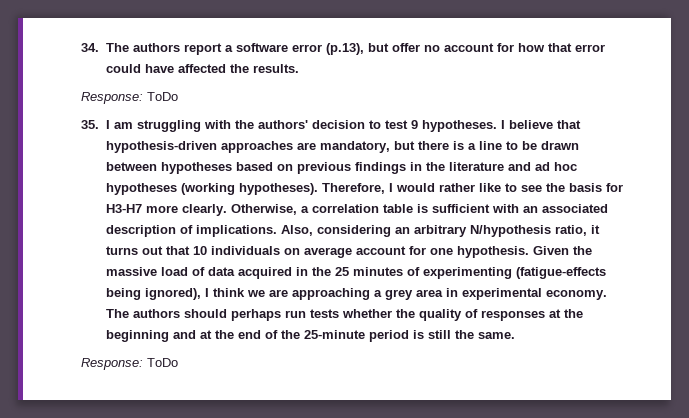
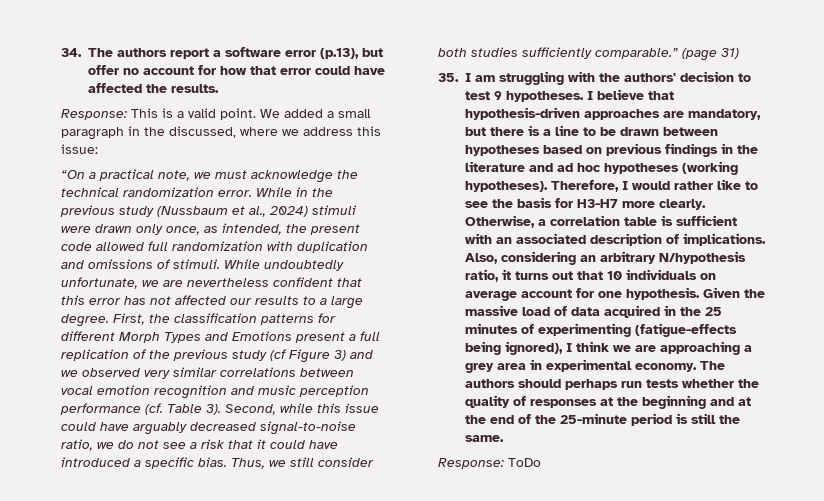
  34. The authors report a software error (p.13), but offer no account for how that error could have affected the results.
- Response: ToDo
+ Response: This is a valid point. We added a small paragraph in the discussed, where we address this issue:
+ “On a practical note, we must acknowledge the technical randomization error. While in the previous study (Nussbaum et al., 2024) stimuli were drawn only once, as intended, the present code allowed full randomization with duplication and omissions of stimuli. While undoubtedly unfortunate, we are nevertheless confident that this error has not affected our results to a large degree. First, the classification patterns for different Morph Types and Emotions present a full replication of the previous study (cf Figure 3) and we observed very similar correlations between vocal emotion recognition and music perception performance (cf. Table 3). Second, while this issue could have arguably decreased signal-to-noise ratio, we do not see a risk that it could have introduced a specific bias. Thus, we still consider both studies sufficiently comparable.” (page 31)

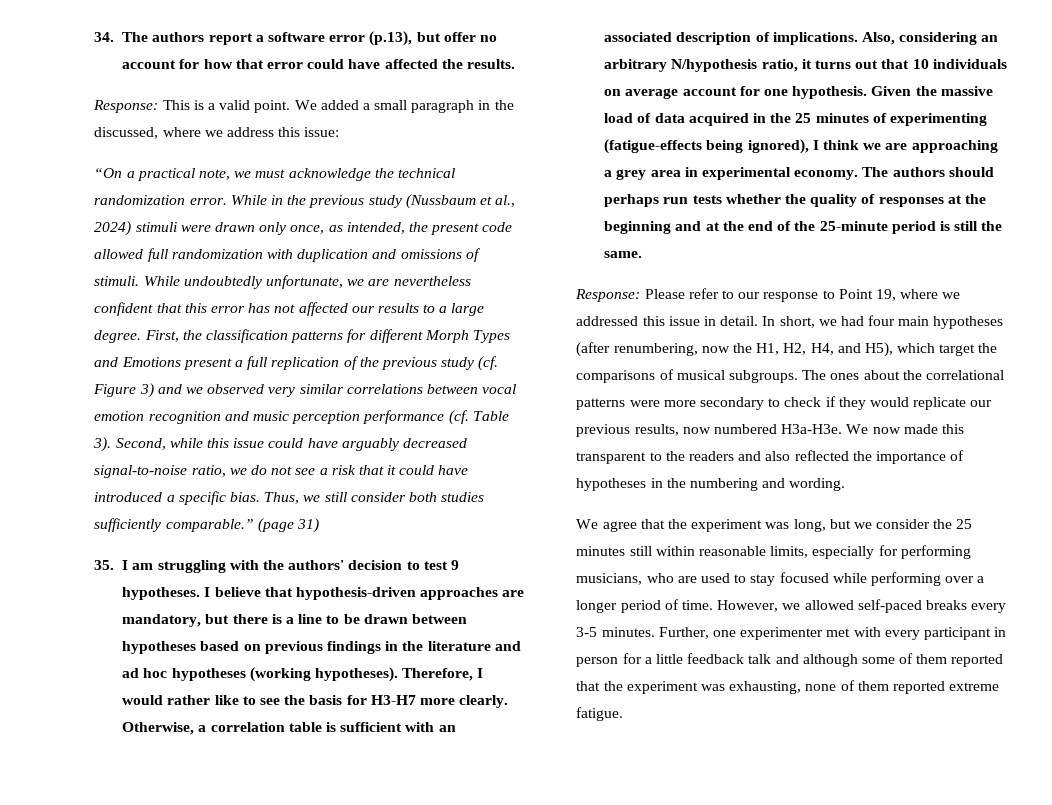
- First, the classification patterns for different Morph Types and Emotions present a full replication of the previous study (cf Figure 3) and we observed very similar correlations between vocal emotion recognition and music perception performance (cf. Table 3).
+ First, the classification patterns for different Morph Types and Emotions present a full replication of the previous study (cf. Figure 3) and we observed very similar correlations between vocal emotion recognition and music perception performance (cf. Table 3).
- Response: ToDo
+ Response: Please refer to our response to Point 19, where we addressed this issue in detail. In short, we had four main hypotheses (after renumbering, now the H1, H2, H4, and H5), which target the comparisons of musical subgroups. The ones about the correlational patterns were more secondary to check if they would replicate our previous results, now numbered H3a-H3e. We now made this transparent to the readers and also reflected the importance of hypotheses in the numbering and wording.
+ We agree that the experiment was long, but we consider the 25 minutes still within reasonable limits, especially for performing musicians, who are used to stay focused while performing over a longer period of time. However, we allowed self-paced breaks every 3-5 minutes. Further, one experimenter met with every participant in person for a little feedback talk and although some of them reported that the experiment was exhausting, none of them reported extreme fatigue.

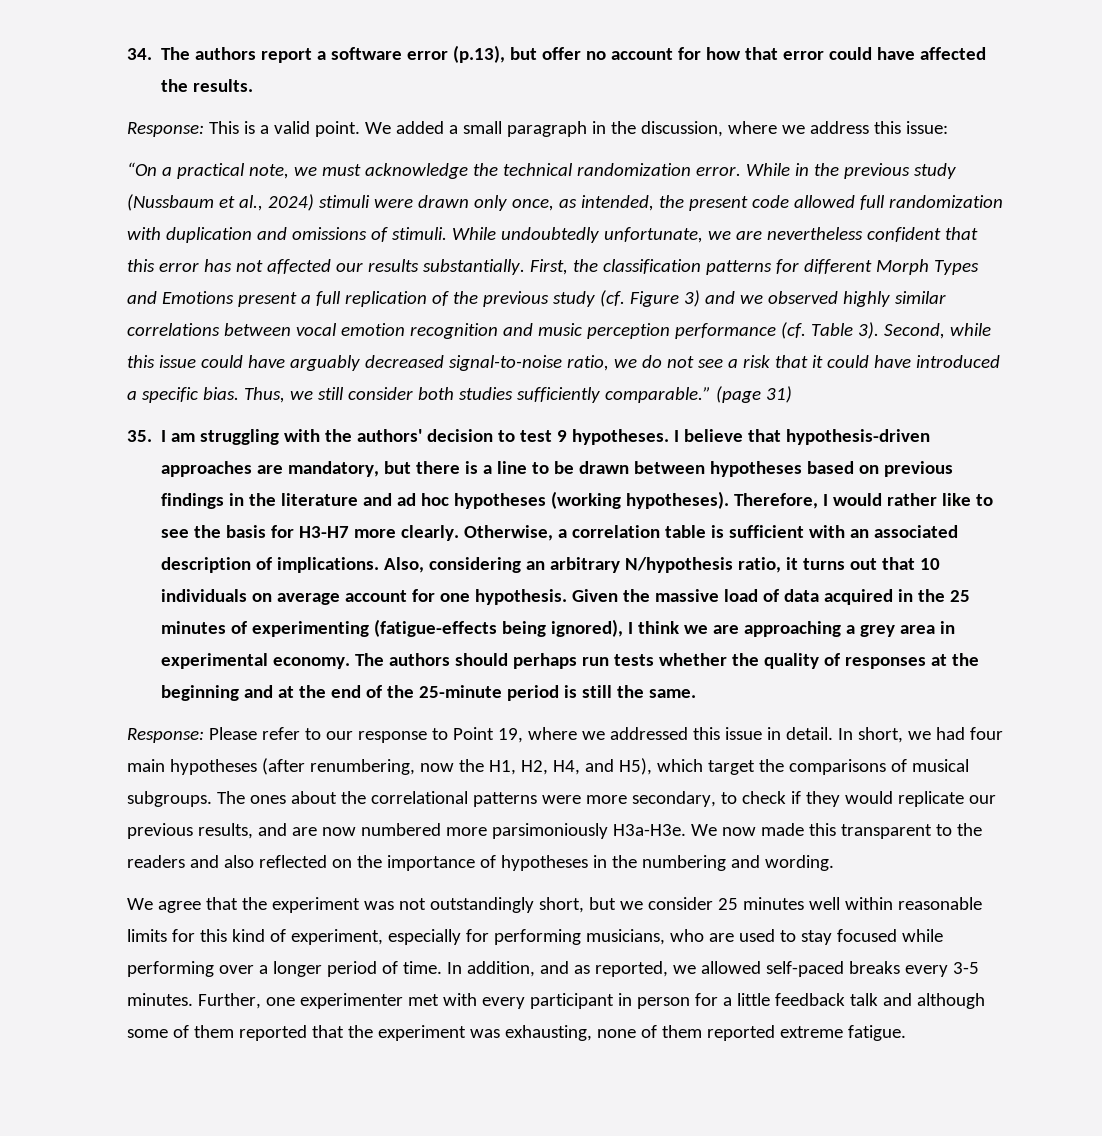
- We added a small paragraph in the discussed, where we address this issue:
+ We added a small paragraph in the discussion, where we address this issue:
- While undoubtedly unfortunate, we are nevertheless confident that this error has not affected our results to a large degree.
+ While undoubtedly unfortunate, we are nevertheless confident that this error has not affected our results substantially.
- First, the classification patterns for different Morph Types and Emotions present a full replication of the previous study (cf. Figure 3) and we observed very similar correlations between vocal emotion recognition and music perception performance (cf. Table 3).
+ First, the classification patterns for different Morph Types and Emotions present a full replication of the previous study (cf. Figure 3) and we observed highly similar correlations between vocal emotion recognition and music perception performance (cf. Table 3).
- The ones about the correlational patterns were more secondary to check if they would replicate our previous results, now numbered H3a-H3e.
+ The ones about the correlational patterns were more secondary, to check if they would replicate our previous results, and are now numbered more parsimoniously H3a-H3e.
- We now made this transparent to the readers and also reflected the importance of hypotheses in the numbering and wording.
+ We now made this transparent to the readers and also reflected on the importance of hypotheses in the numbering and wording.
- We agree that the experiment was long, but we consider the 25 minutes still within reasonable limits, especially for performing musicians, who are used to stay focused while performing over a longer period of time.
+ We agree that the experiment was not outstandingly short, but we consider 25 minutes well within reasonable limits for this kind of experiment, especially for performing musicians, who are used to stay focused while performing over a longer period of time.
- However, we allowed self-paced breaks every 3-5 minutes.
+ In addition, and as reported, we allowed self-paced breaks every 3-5 minutes.

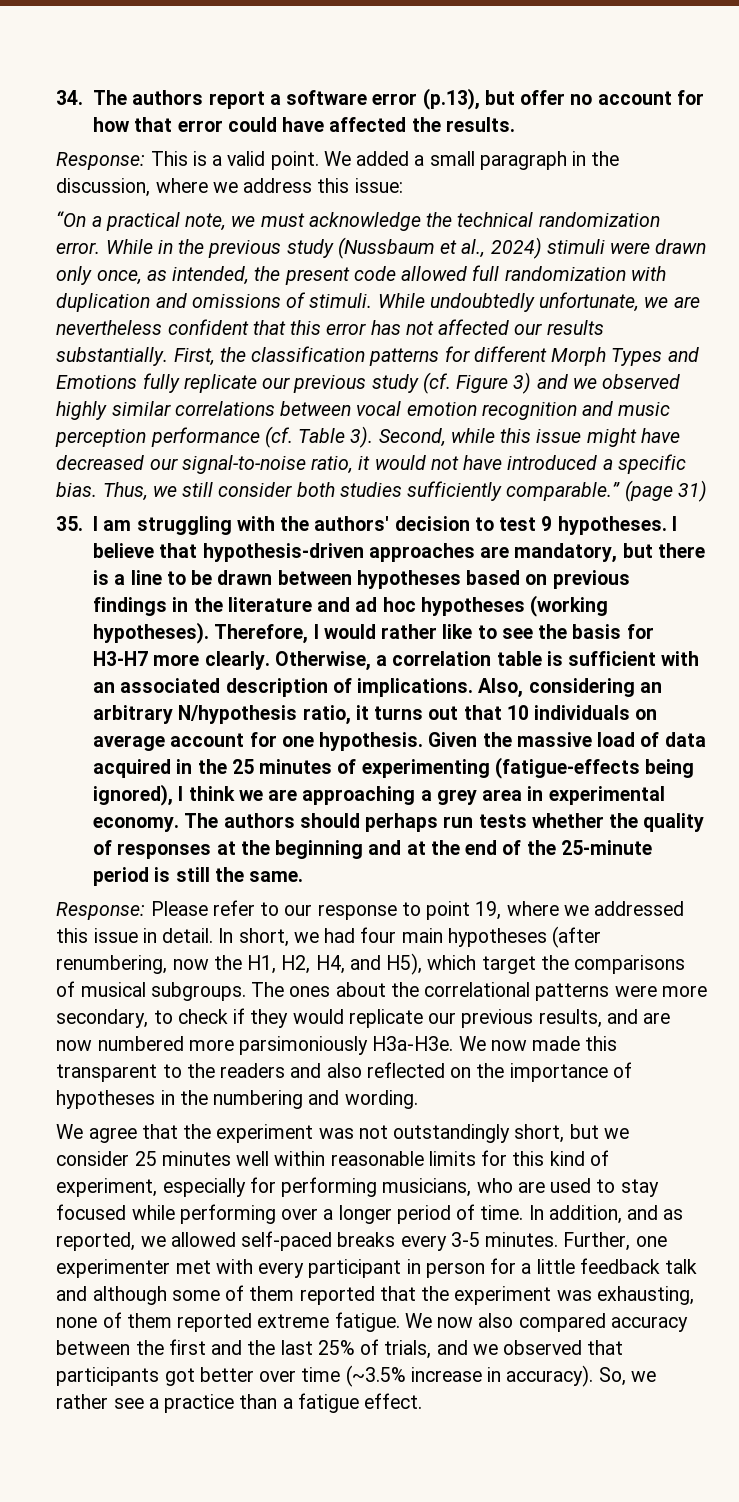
- First, the classification patterns for different Morph Types and Emotions present a full replication of the previous study (cf. Figure 3) and we observed highly similar correlations between vocal emotion recognition and music perception performance (cf. Table 3).
+ First, the classification patterns for different Morph Types and Emotions fully replicate our previous study (cf. Figure 3) and we observed highly similar correlations between vocal emotion recognition and music perception performance (cf. Table 3).
- Second, while this issue could have arguably decreased signal-to-noise ratio, we do not see a risk that it could have introduced a specific bias.
+ Second, while this issue might have decreased our signal-to-noise ratio, it would not have introduced a specific bias.
- Response: Please refer to our response to Point 19, where we addressed this issue in detail.
+ Response: Please refer to our response to point 19, where we addressed this issue in detail.
+ We now also compared accuracy between the first and the last 25% of trials, and we observed that participants got better over time (~3.5% increase in accuracy). So, we rather see a practice than a fatigue effect.

